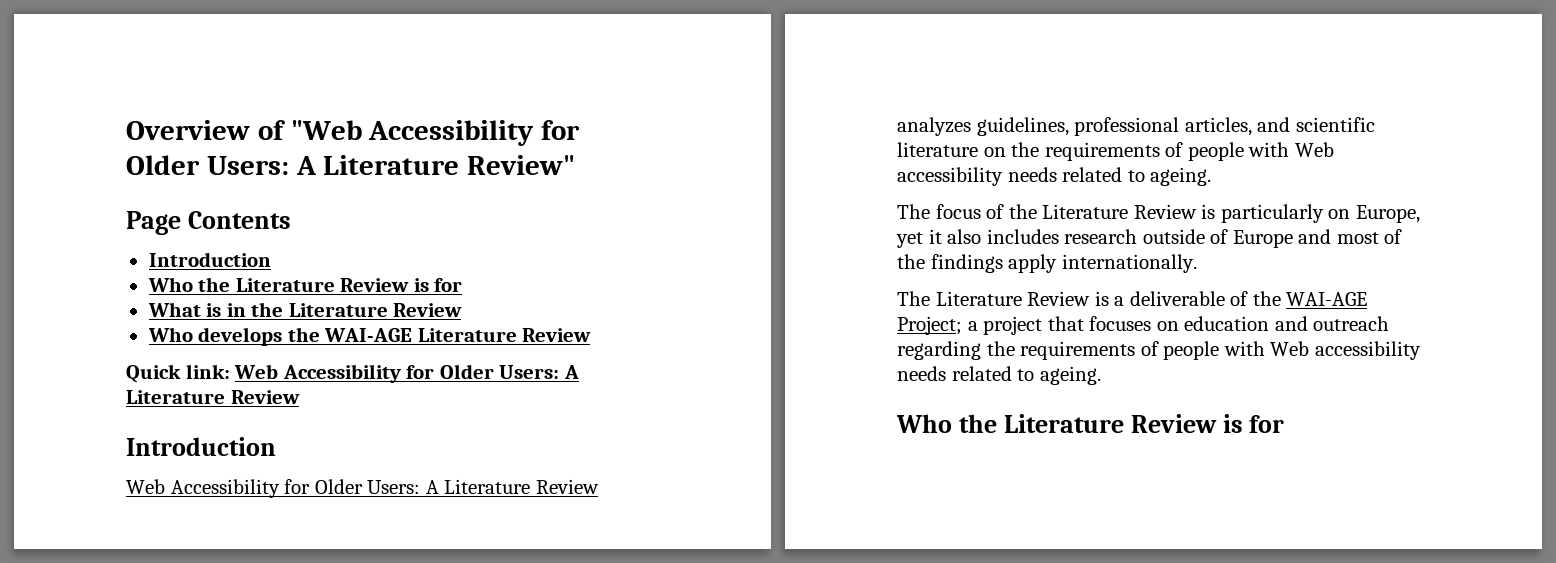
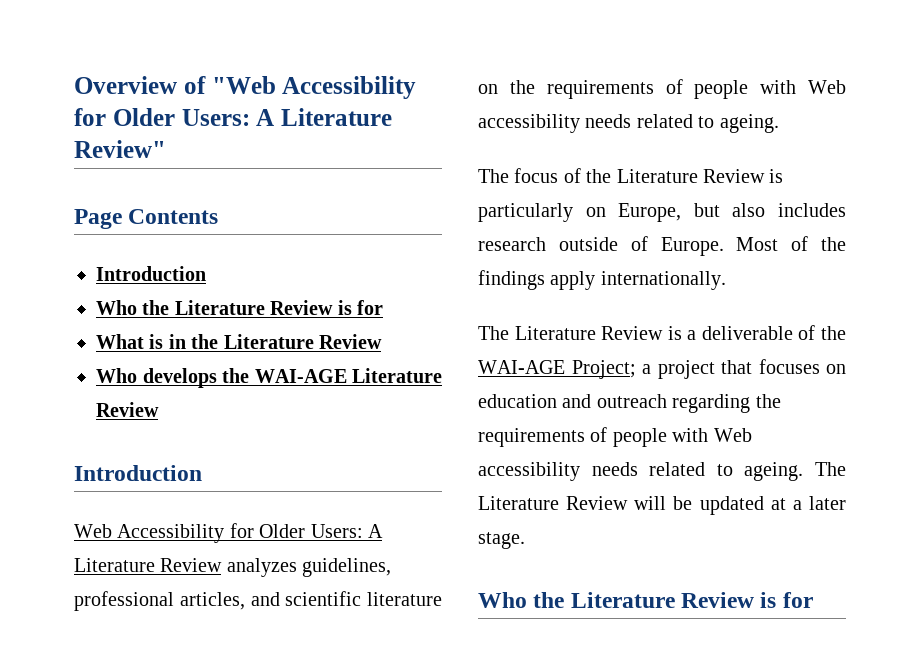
- Quick link: Web Accessibility for Older Users: A Literature Review
- The focus of the Literature Review is particularly on Europe, yet it also includes research outside of Europe and most of the findings apply internationally.
+ The focus of the Literature Review is particularly on Europe, but also includes research outside of Europe. Most of the findings apply internationally.
+ The Literature Review will be updated at a later stage.

